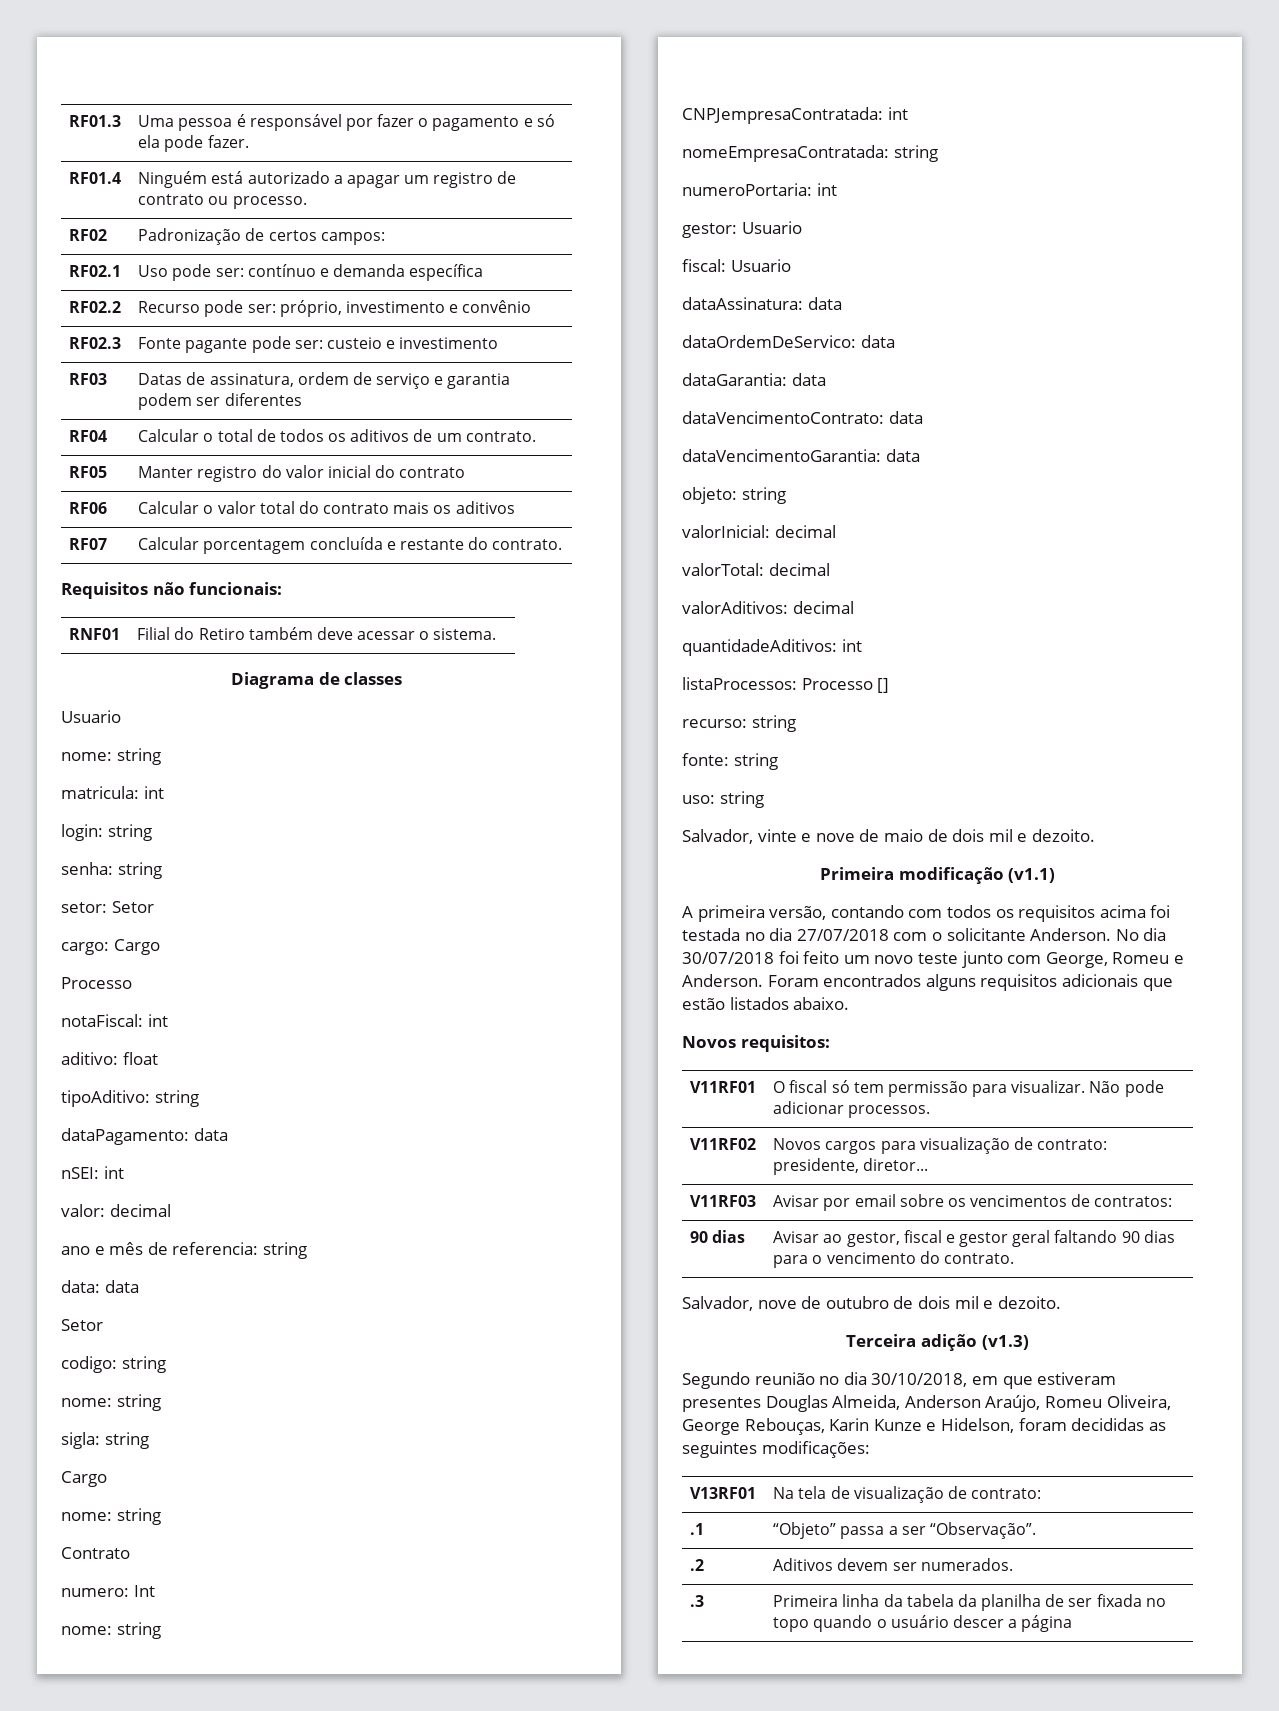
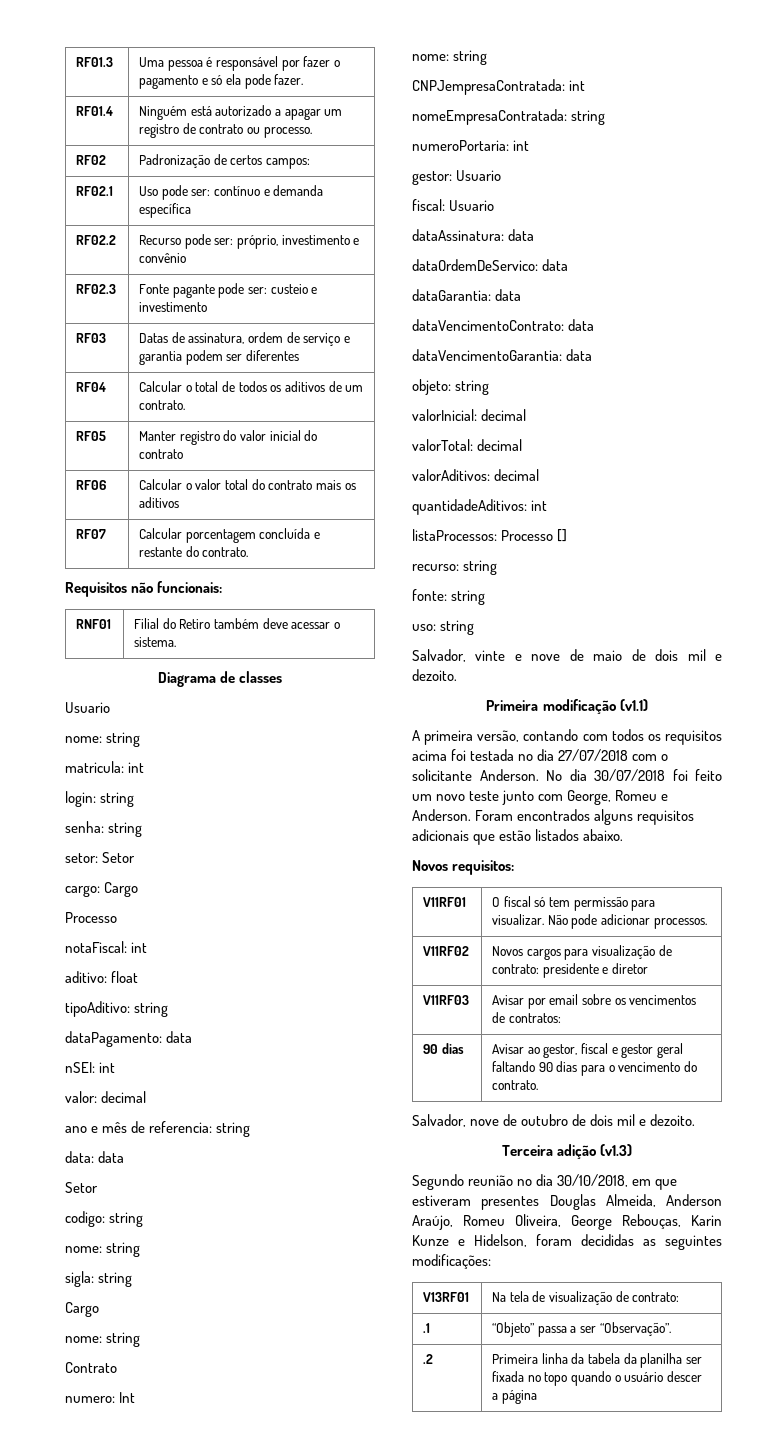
- V11RF02 | Novos cargos para visualização de contrato: presidente, diretor...
+ V11RF02 | Novos cargos para visualização de contrato: presidente e diretor
- .2 | Aditivos devem ser numerados.
- .3 | Primeira linha da tabela da planilha de ser fixada no topo quando o usuário descer a página
+ .2 | Primeira linha da tabela da planilha ser fixada no topo quando o usuário descer a página

